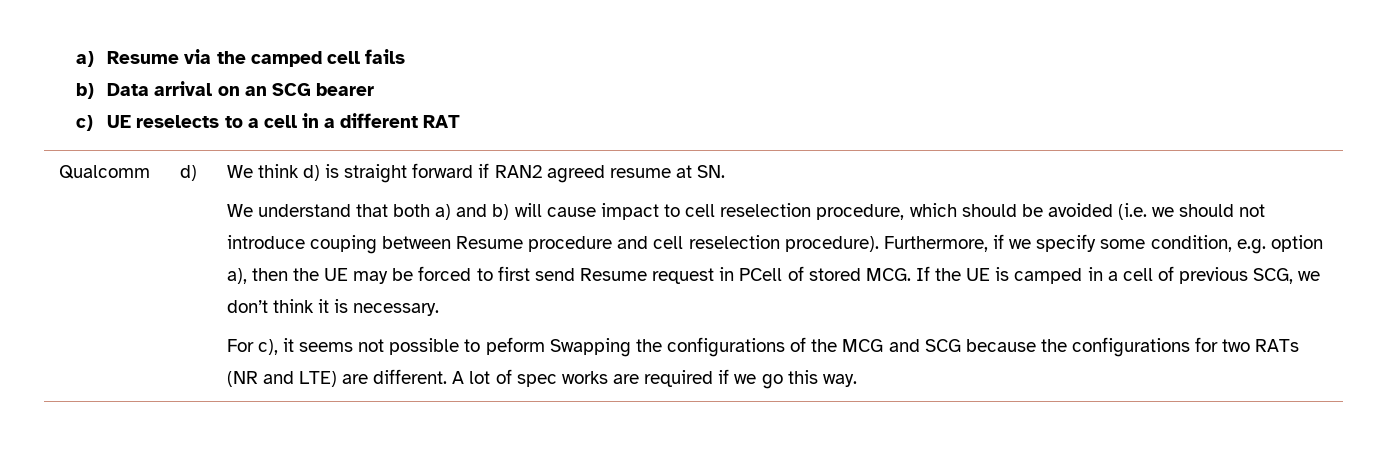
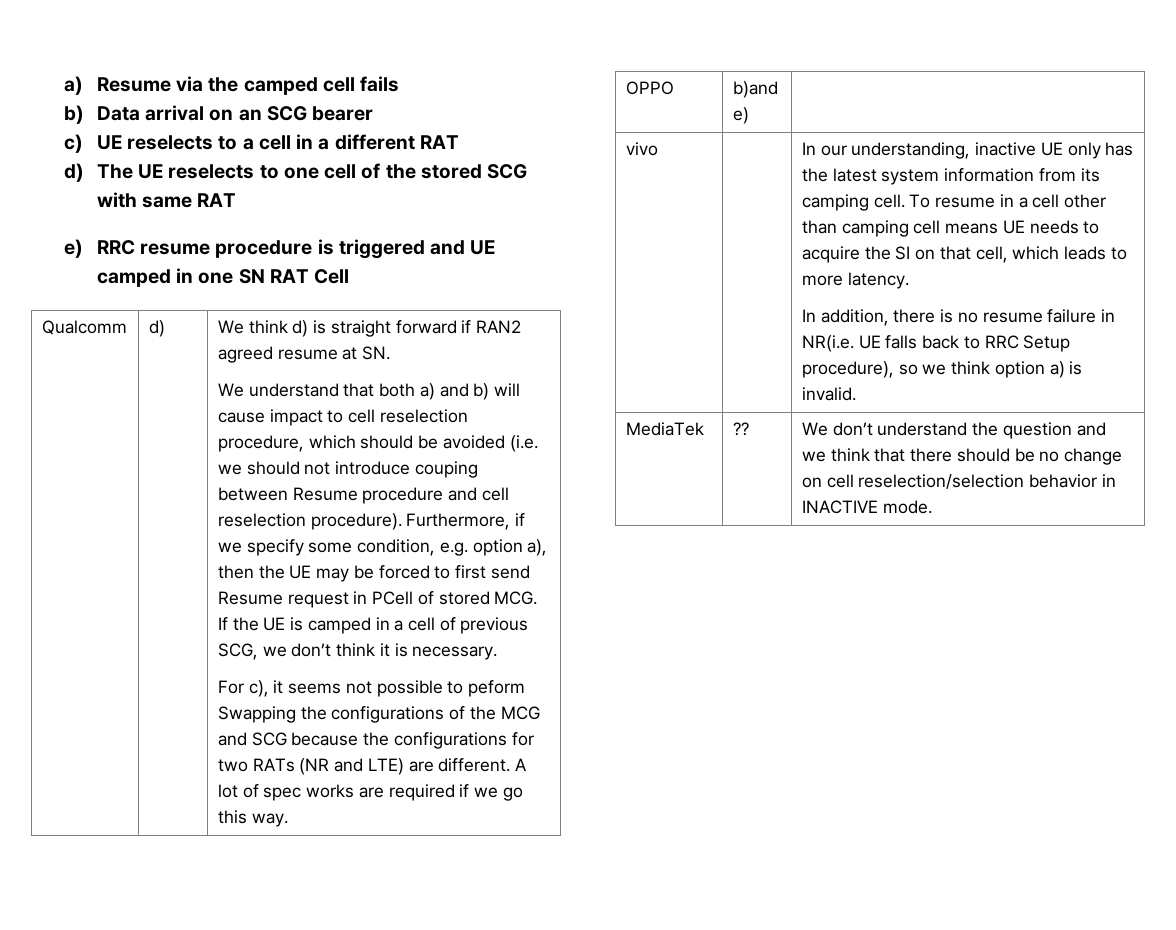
+ d) The UE reselects to one cell of the stored SCG with same RAT
+ e) RRC resume procedure is triggered and UE camped in one SN RAT Cell
+ OPPO | b)and e) |
+ vivo | | In our understanding, inactive UE only has the latest system information from its camping cell. To resume in a cell other than camping cell means UE needs to acquire the SI on that cell, which leads to more latency.
+ In addition, there is no resume failure in NR(i.e. UE falls back to RRC Setup procedure), so we think option a) is invalid.
+ MediaTek | ?? | We don’t understand the question and we think that there should be no change on cell reselection/selection behavior in INACTIVE mode.

